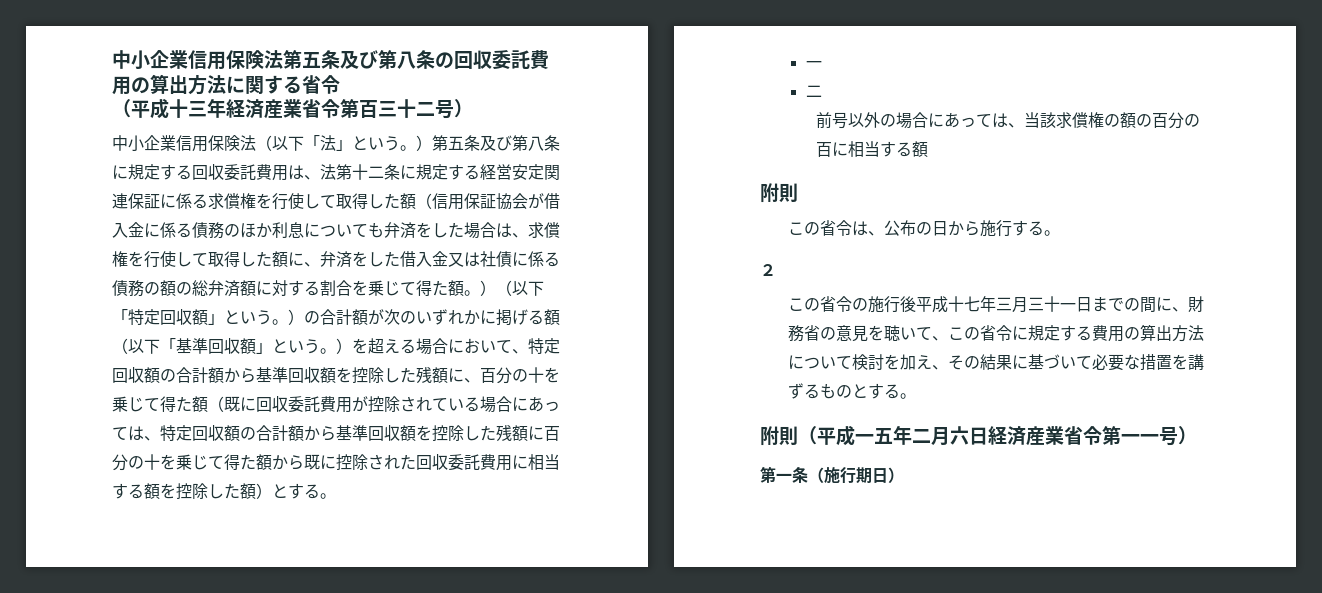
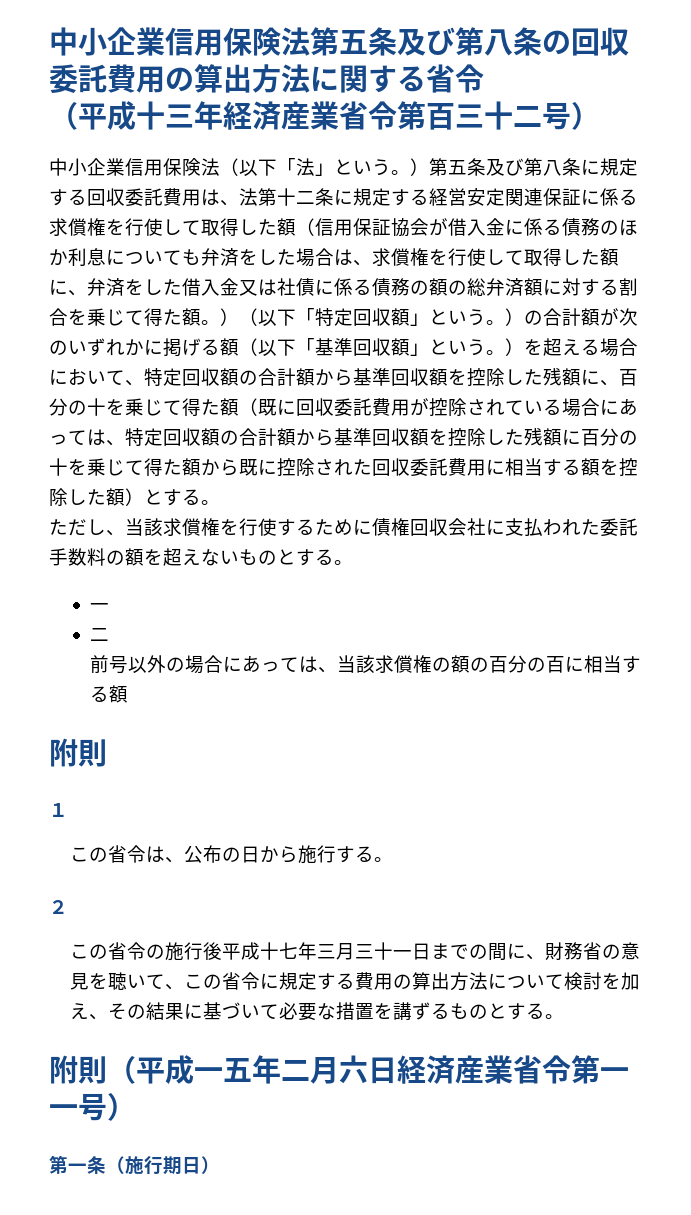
+ ただし、当該求償権を行使するために債権回収会社に支払われた委託手数料の額を超えないものとする。
+ １

